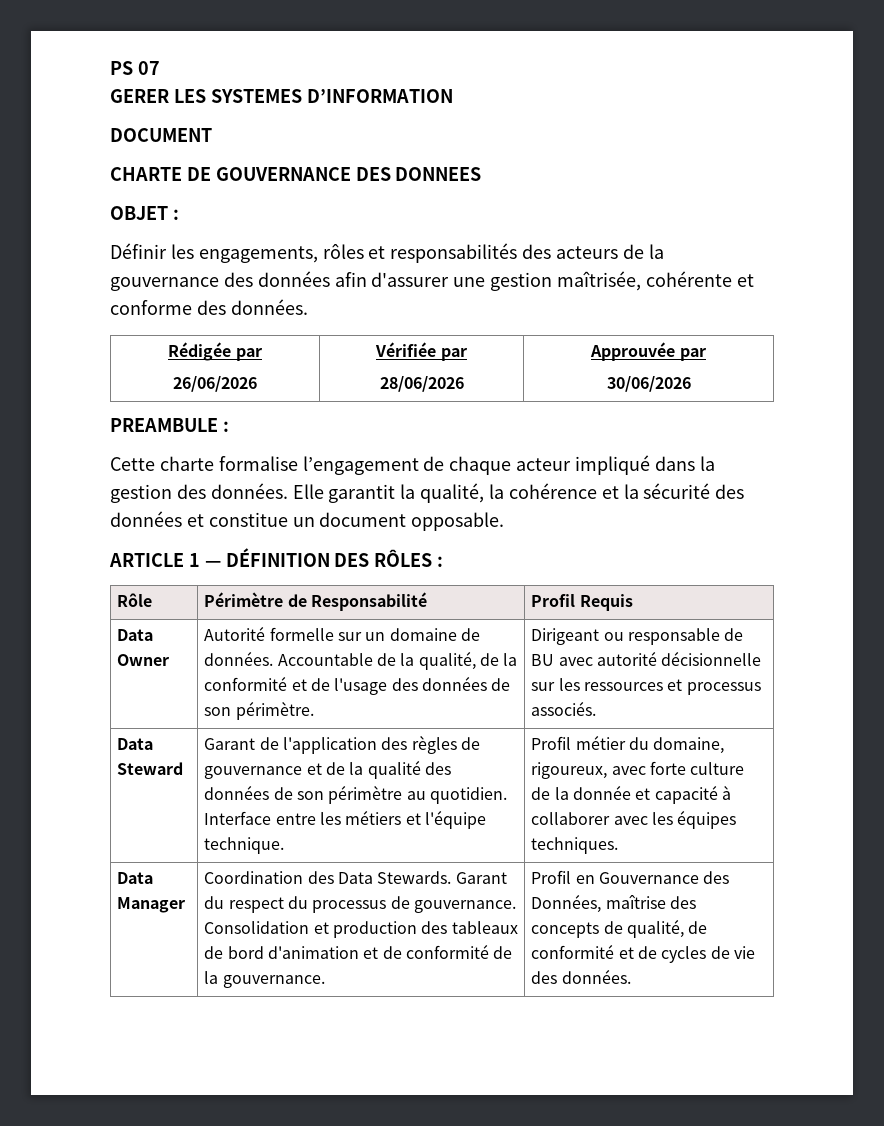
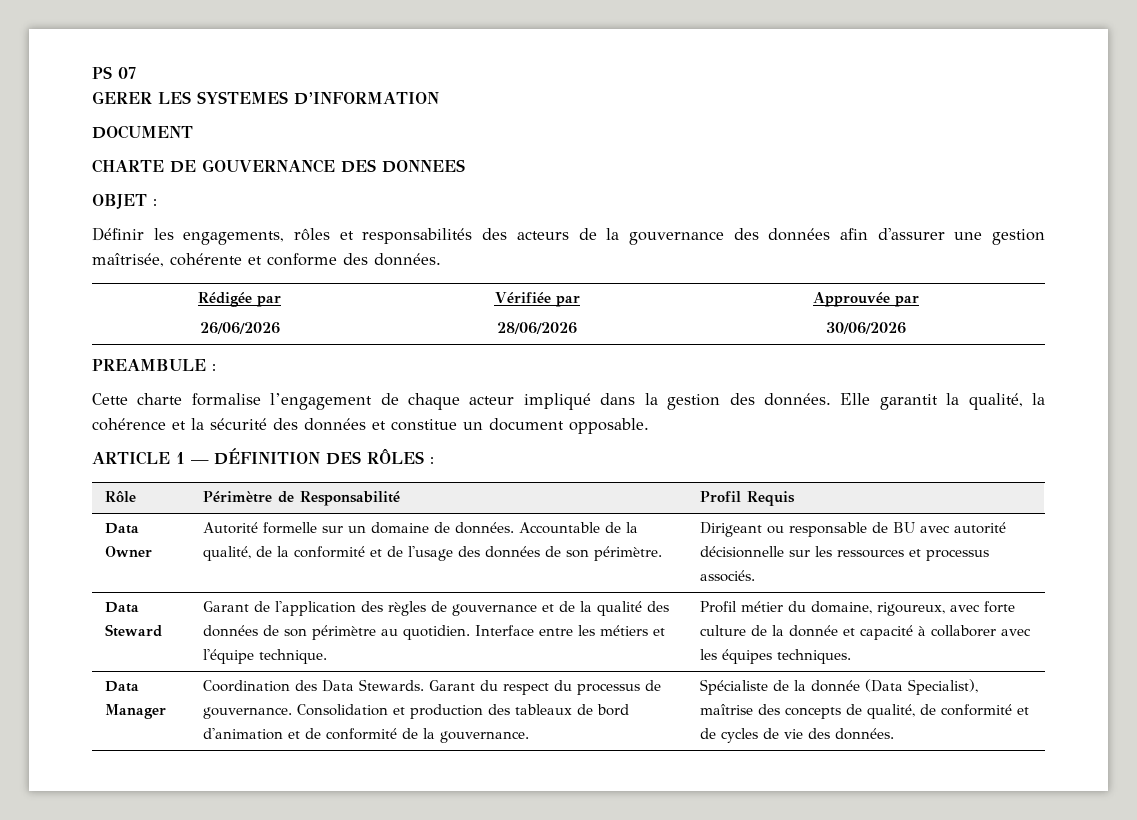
- Profil en Gouvernance des Données, maîtrise des concepts de qualité, de conformité et de cycles de vie des données.
+ Spécialiste de la donnée (Data Specialist), maîtrise des concepts de qualité, de conformité et de cycles de vie des données.

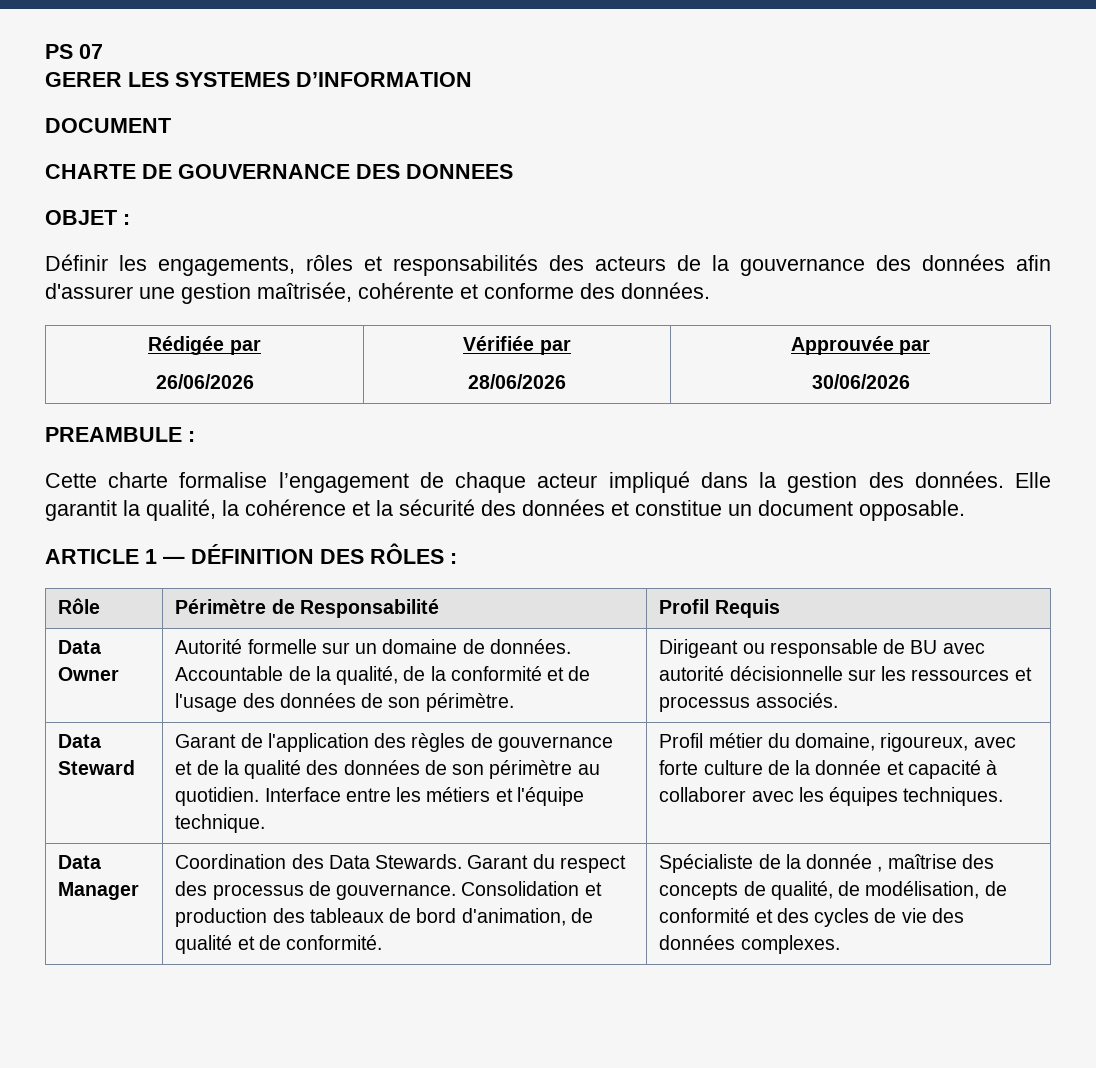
- Garant du respect du processus de gouvernance.
+ Garant du respect des processus de gouvernance.
- Consolidation et production des tableaux de bord d'animation et de conformité de la gouvernance.
+ Consolidation et production des tableaux de bord d'animation, de qualité et de conformité.
- Spécialiste de la donnée (Data Specialist), maîtrise des concepts de qualité, de conformité et de cycles de vie des données.
+ Spécialiste de la donnée , maîtrise des concepts de qualité, de modélisation, de conformité et des cycles de vie des données complexes.

